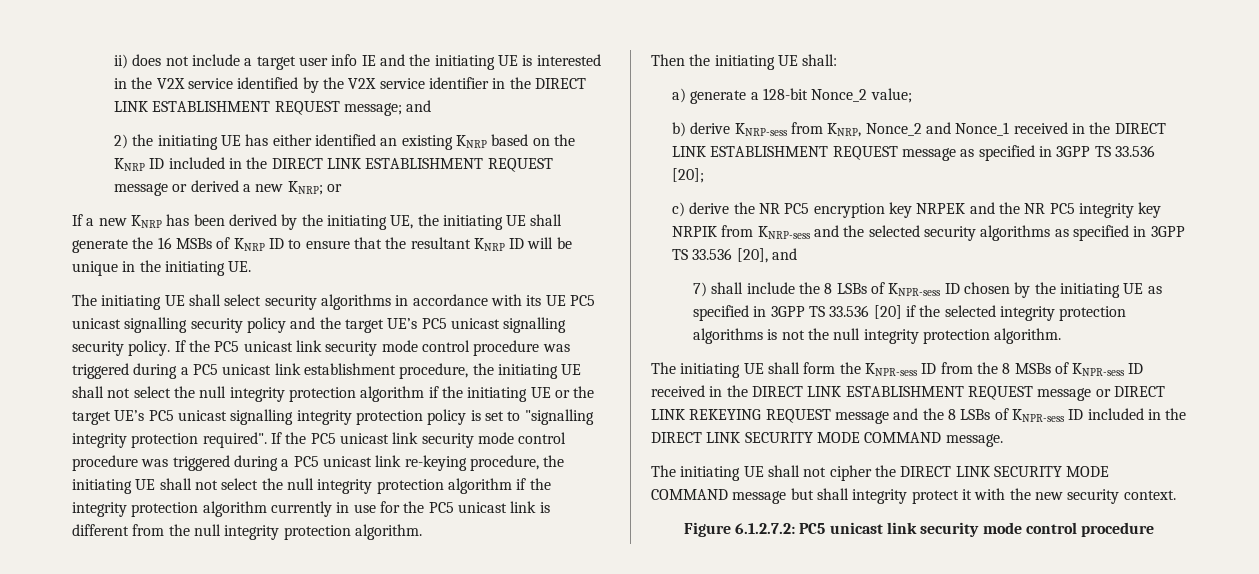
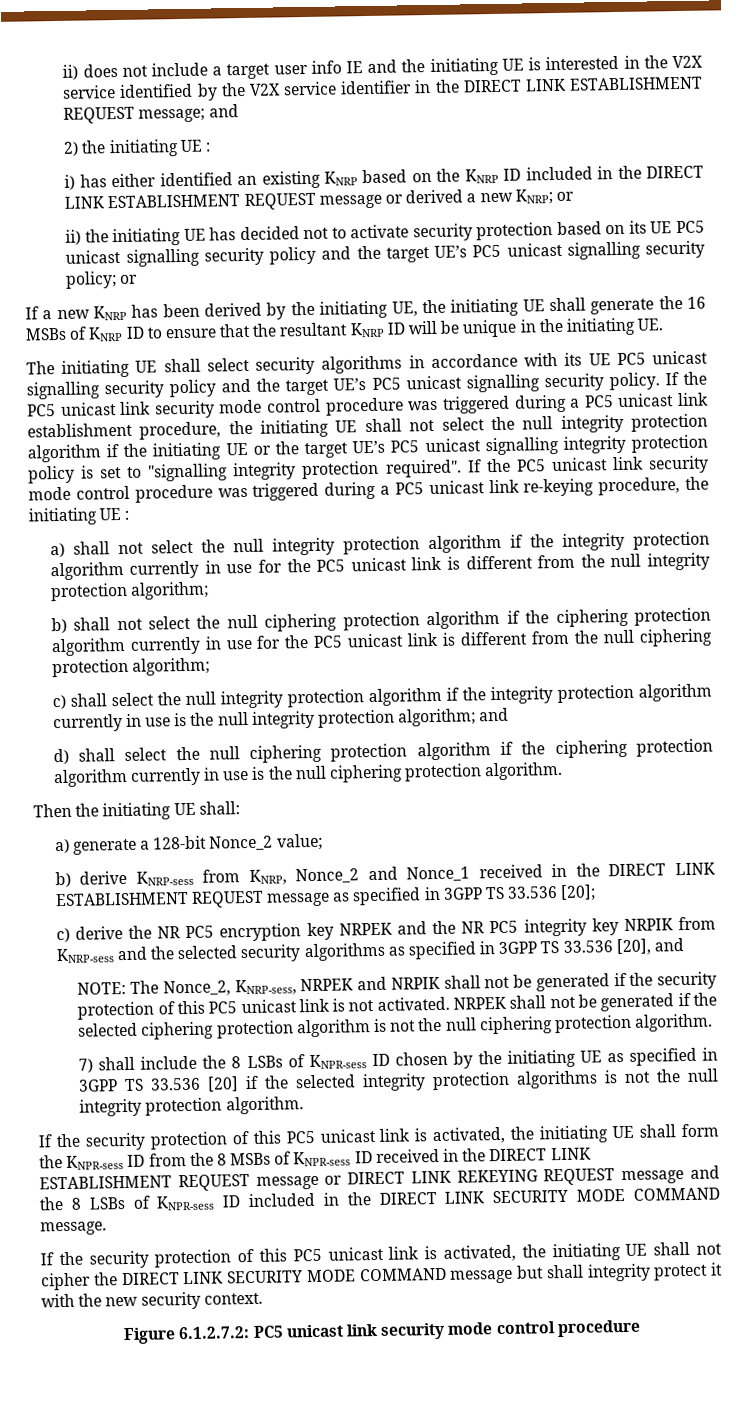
- 2) the initiating UE has either identified an existing KNRP based on the KNRP ID included in the DIRECT LINK ESTABLISHMENT REQUEST message or derived a new KNRP; or
+ 2) the initiating UE :
+ i) has either identified an existing KNRP based on the KNRP ID included in the DIRECT LINK ESTABLISHMENT REQUEST message or derived a new KNRP; or
+ ii) the initiating UE has decided not to activate security protection based on its UE PC5 unicast signalling security policy and the target UE’s PC5 unicast signalling security policy; or
- If the PC5 unicast link security mode control procedure was triggered during a PC5 unicast link re-keying procedure, the initiating UE shall not select the null integrity protection algorithm if the integrity protection algorithm currently in use for the PC5 unicast link is different from the null integrity protection algorithm.
+ If the PC5 unicast link security mode control procedure was triggered during a PC5 unicast link re-keying procedure, the initiating UE :
+ a) shall not select the null integrity protection algorithm if the integrity protection algorithm currently in use for the PC5 unicast link is different from the null integrity protection algorithm;
+ b) shall not select the null ciphering protection algorithm if the ciphering protection algorithm currently in use for the PC5 unicast link is different from the null ciphering protection algorithm;
+ c) shall select the null integrity protection algorithm if the integrity protection algorithm currently in use is the null integrity protection algorithm; and
+ d) shall select the null ciphering protection algorithm if the ciphering protection algorithm currently in use is the null ciphering protection algorithm.
+ NOTE: The Nonce_2, KNRP-sess, NRPEK and NRPIK shall not be generated if the security protection of this PC5 unicast link is not activated. NRPEK shall not be generated if the selected ciphering protection algorithm is not the null ciphering protection algorithm.
- The initiating UE shall form the KNPR-sess ID from the 8 MSBs of KNPR-sess ID received in the DIRECT LINK ESTABLISHMENT REQUEST message or DIRECT LINK REKEYING REQUEST message and the 8 LSBs of KNPR-sess ID included in the DIRECT LINK SECURITY MODE COMMAND message.
+ If the security protection of this PC5 unicast link is activated, the initiating UE shall form the KNPR-sess ID from the 8 MSBs of KNPR-sess ID received in the DIRECT LINK ESTABLISHMENT REQUEST message or DIRECT LINK REKEYING REQUEST message and the 8 LSBs of KNPR-sess ID included in the DIRECT LINK SECURITY MODE COMMAND message.
- The initiating UE shall not cipher the DIRECT LINK SECURITY MODE COMMAND message but shall integrity protect it with the new security context.
+ If the security protection of this PC5 unicast link is activated, the initiating UE shall not cipher the DIRECT LINK SECURITY MODE COMMAND message but shall integrity protect it with the new security context.

